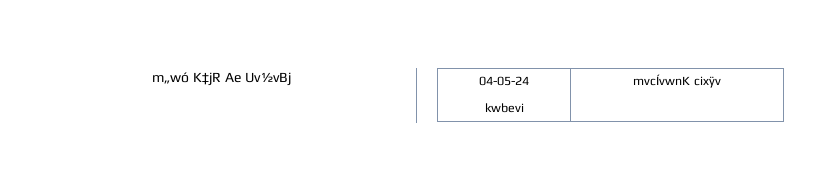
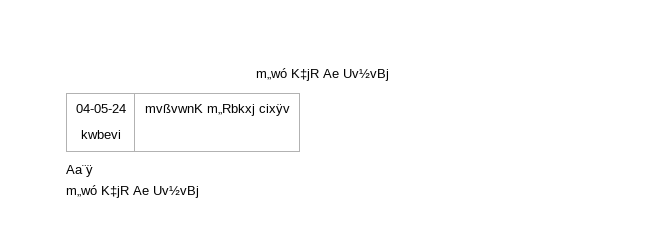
  04-05-24
- kwbevi | mvcÍvwnK cixÿv
+ kwbevi | mvßvwnK m„Rbkxj cixÿv
+ Aa¨ÿ
+ m„wó K‡jR Ae Uv½vBj

